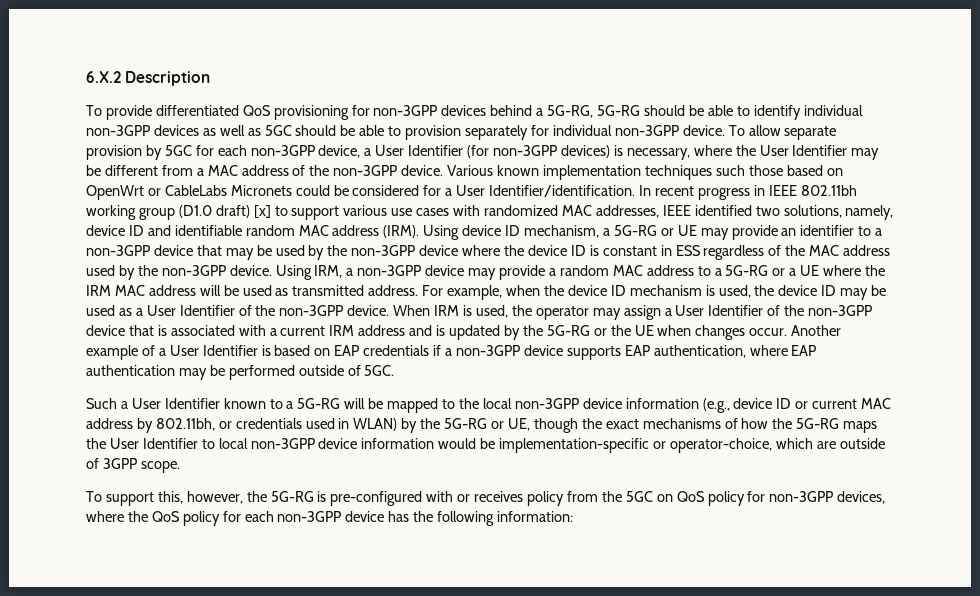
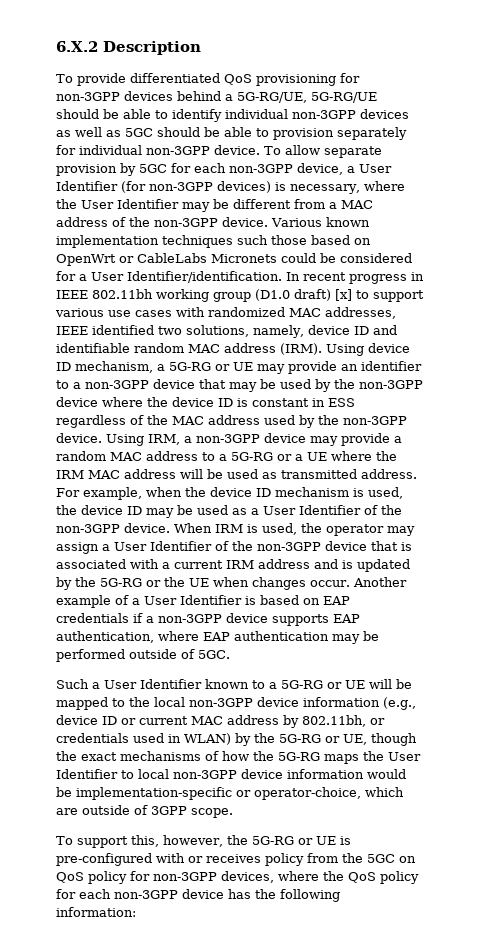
- To provide differentiated QoS provisioning for non-3GPP devices behind a 5G-RG, 5G-RG should be able to identify individual non-3GPP devices as well as 5GC should be able to provision separately for individual non-3GPP device.
+ To provide differentiated QoS provisioning for non-3GPP devices behind a 5G-RG/UE, 5G-RG/UE should be able to identify individual non-3GPP devices as well as 5GC should be able to provision separately for individual non-3GPP device.
- Such a User Identifier known to a 5G-RG will be mapped to the local non-3GPP device information (e.g., device ID or current MAC address by 802.11bh, or credentials used in WLAN) by the 5G-RG or UE, though the exact mechanisms of how the 5G-RG maps the User Identifier to local non-3GPP device information would be implementation-specific or operator-choice, which are outside of 3GPP scope.
+ Such a User Identifier known to a 5G-RG or UE will be mapped to the local non-3GPP device information (e.g., device ID or current MAC address by 802.11bh, or credentials used in WLAN) by the 5G-RG or UE, though the exact mechanisms of how the 5G-RG maps the User Identifier to local non-3GPP device information would be implementation-specific or operator-choice, which are outside of 3GPP scope.
- To support this, however, the 5G-RG is pre-configured with or receives policy from the 5GC on QoS policy for non-3GPP devices, where the QoS policy for each non-3GPP device has the following information:
+ To support this, however, the 5G-RG or UE is pre-configured with or receives policy from the 5GC on QoS policy for non-3GPP devices, where the QoS policy for each non-3GPP device has the following information:

